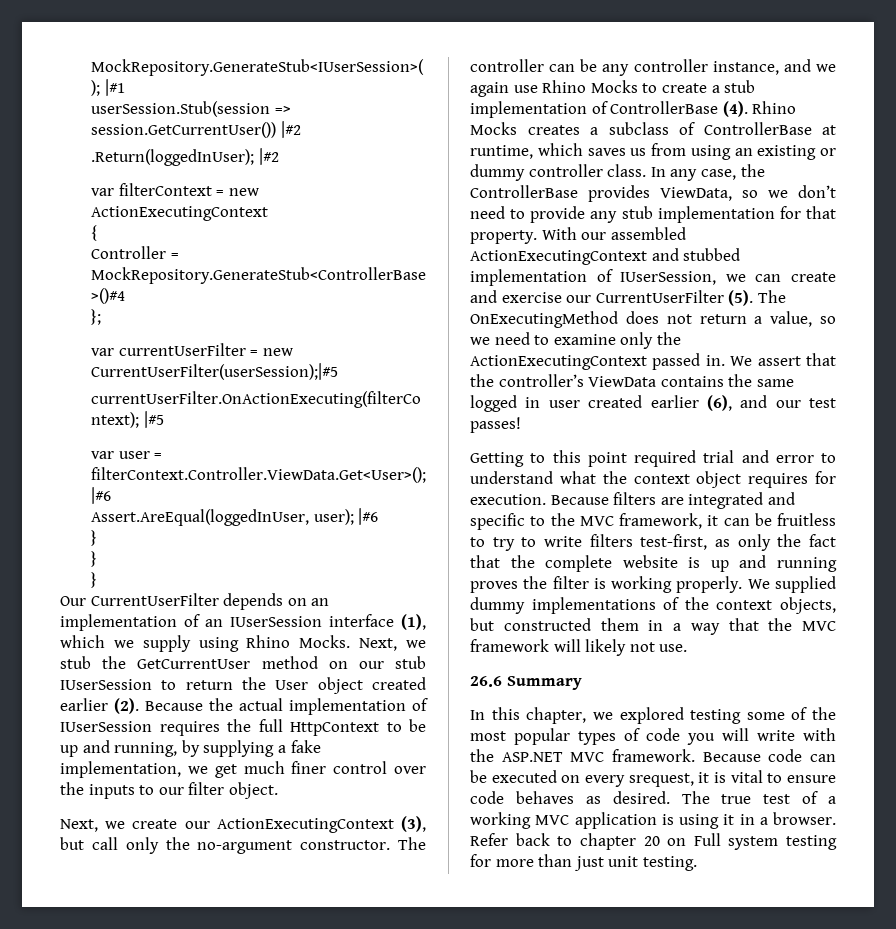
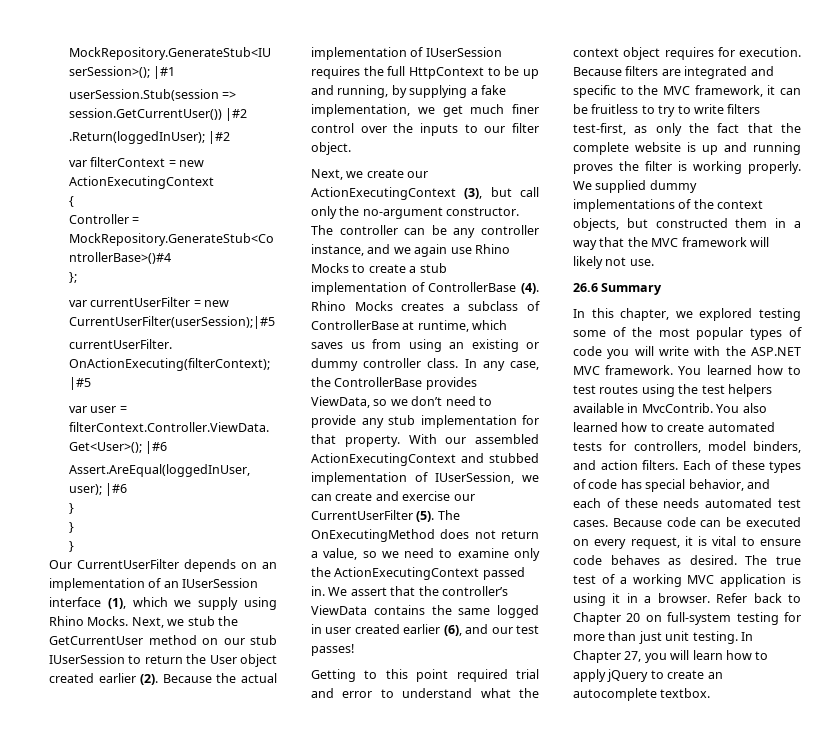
+ You learned how to test routes using the test helpers available in MvcContrib. You also learned how to create automated tests for controllers, model binders, and action filters. Each of these types of code has special behavior, and each of these needs automated test cases.
- Because code can be executed on every srequest, it is vital to ensure code behaves as desired.
+ Because code can be executed on every request, it is vital to ensure code behaves as desired.
- Refer back to chapter 20 on Full system testing for more than just unit testing.
+ Refer back to Chapter 20 on full-system testing for more than just unit testing.
+ In Chapter 27, you will learn how to apply jQuery to create an autocomplete textbox.

